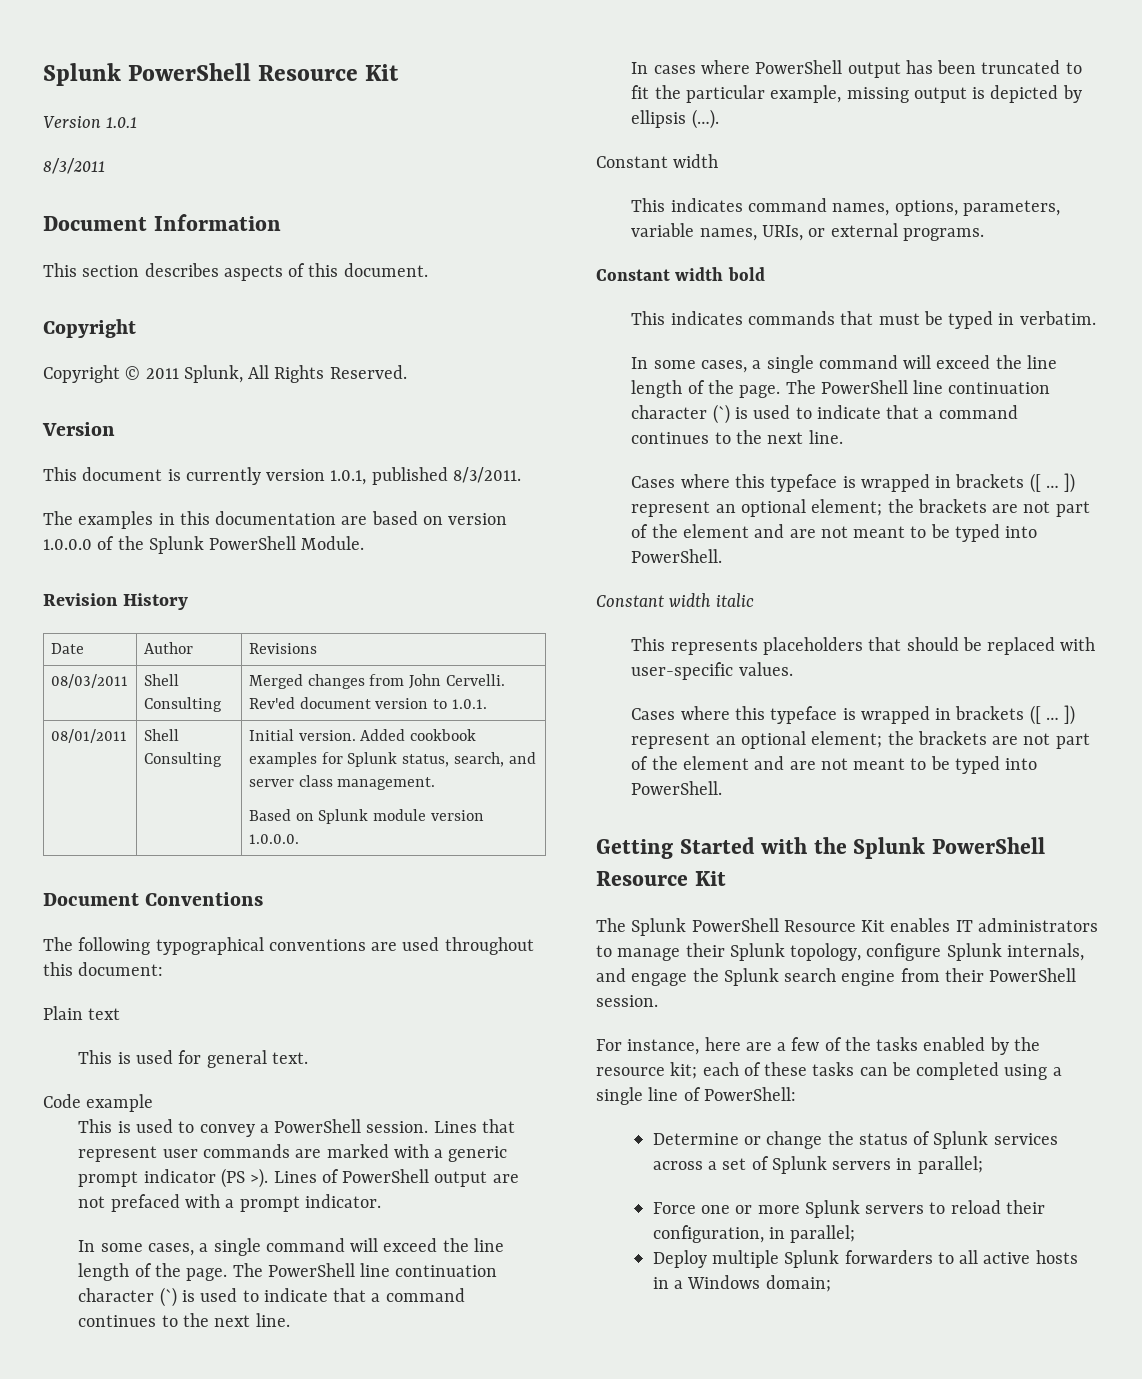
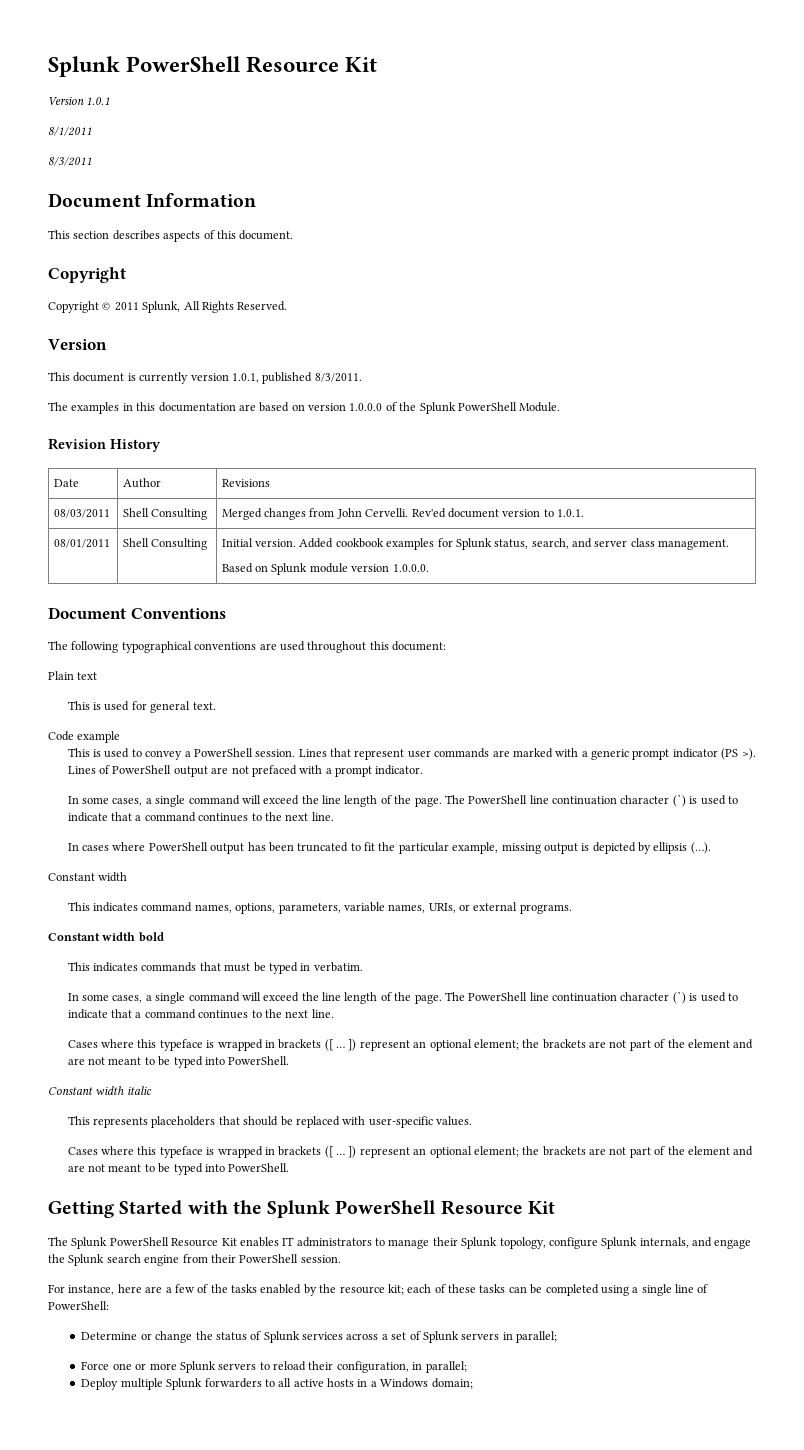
+ 8/1/2011

